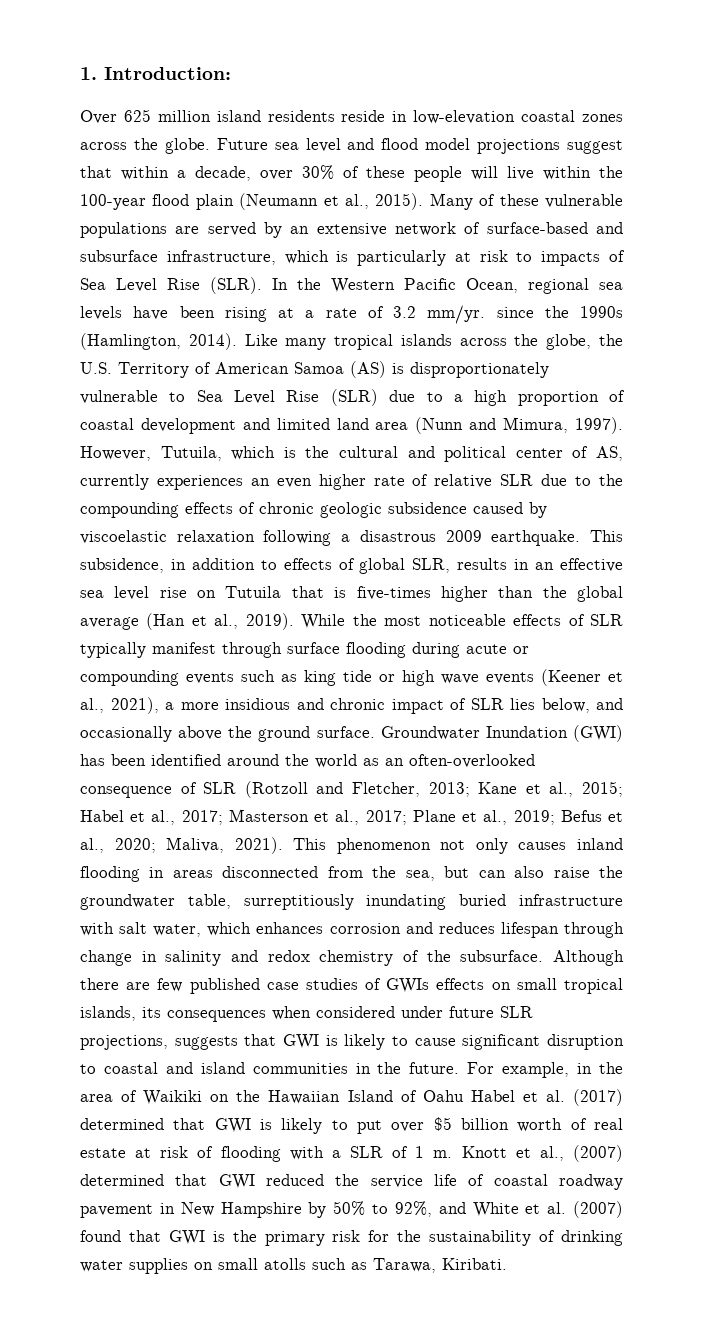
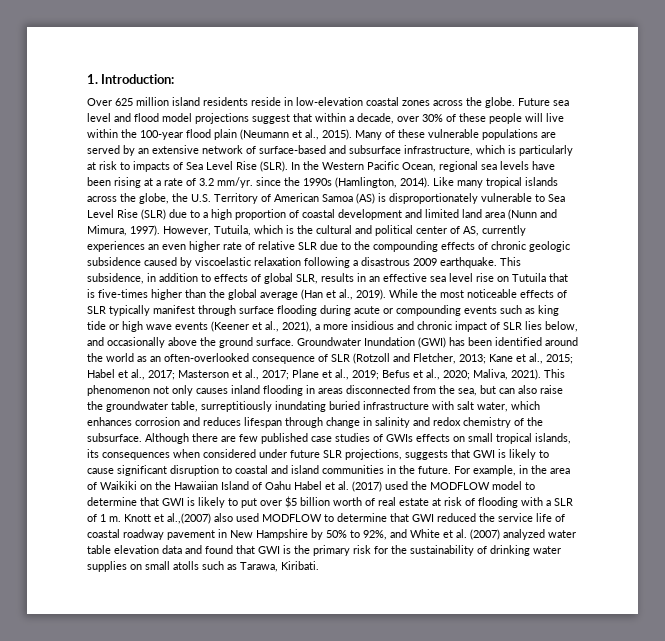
- For example, in the area of Waikiki on the Hawaiian Island of Oahu Habel et al. (2017) determined that GWI is likely to put over $5 billion worth of real estate at risk of flooding with a SLR of 1 m.
+ For example, in the area of Waikiki on the Hawaiian Island of Oahu Habel et al. (2017) used the MODFLOW model to determine that GWI is likely to put over $5 billion worth of real estate at risk of flooding with a SLR of 1 m.
- Knott et al., (2007) determined that GWI reduced the service life of coastal roadway pavement in New Hampshire by 50% to 92%, and White et al. (2007) found that GWI is the primary risk for the sustainability of drinking water supplies on small atolls such as Tarawa, Kiribati.
+ Knott et al.,(2007) also used MODFLOW to determine that GWI reduced the service life of coastal roadway pavement in New Hampshire by 50% to 92%, and White et al. (2007) analyzed water table elevation data and found that GWI is the primary risk for the sustainability of drinking water supplies on small atolls such as Tarawa, Kiribati.

